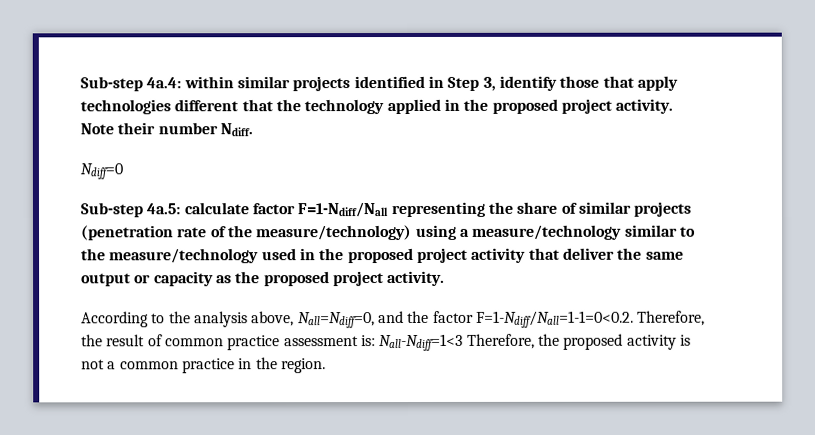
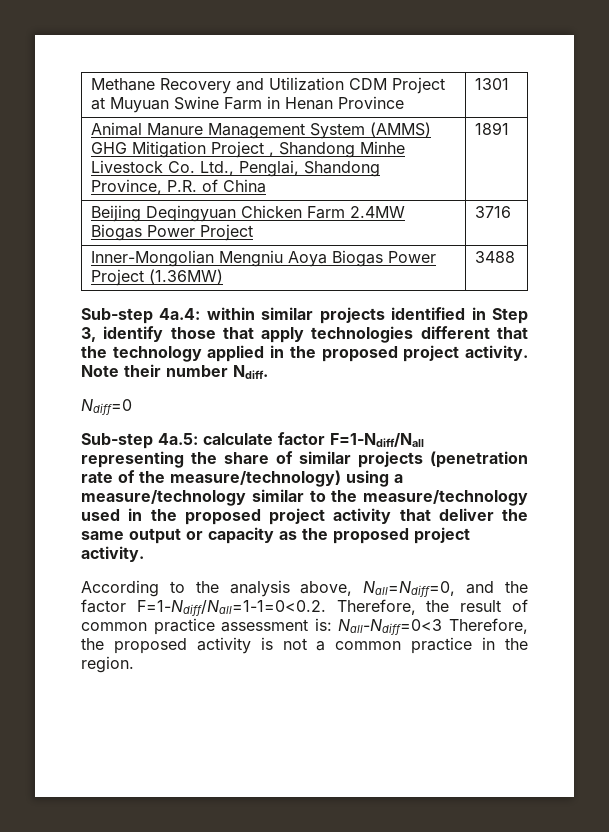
+ Methane Recovery and Utilization CDM Project at Muyuan Swine Farm in Henan Province | 1301
+ Animal Manure Management System (AMMS) GHG Mitigation Project , Shandong Minhe Livestock Co. Ltd., Penglai, Shandong Province, P.R. of China | 1891
+ Beijing Deqingyuan Chicken Farm 2.4MW Biogas Power Project | 3716
+ Inner-Mongolian Mengniu Aoya Biogas Power Project (1.36MW) | 3488
- According to the analysis above, Nall=Ndiff=0, and the factor F=1-Ndiff/Nall=1-1=0<0.2. Therefore, the result of common practice assessment is: Nall-Ndiff=1<3 Therefore, the proposed activity is not a common practice in the region.
+ According to the analysis above, Nall=Ndiff=0, and the factor F=1-Ndiff/Nall=1-1=0<0.2. Therefore, the result of common practice assessment is: Nall-Ndiff=0<3 Therefore, the proposed activity is not a common practice in the region.

